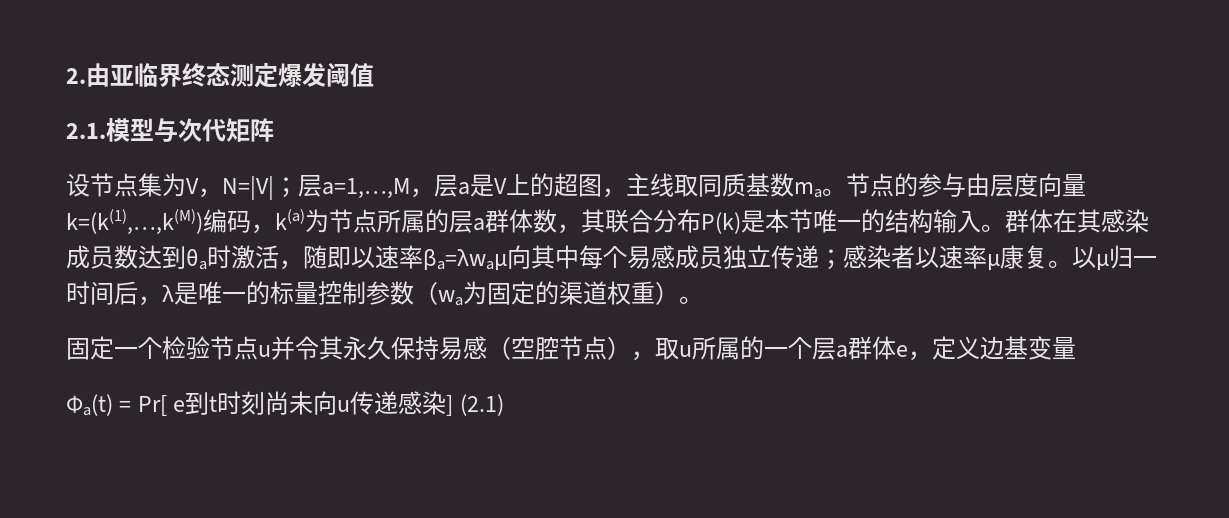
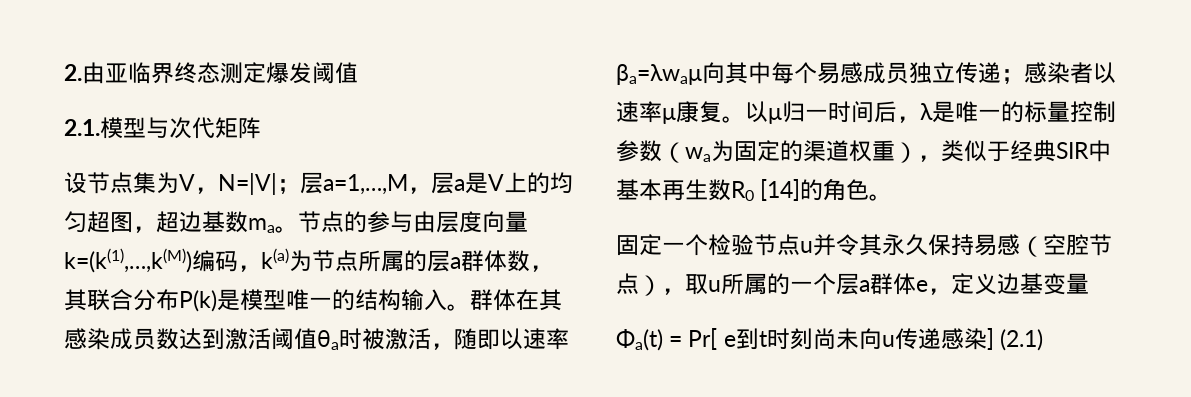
- 设节点集为V，N=|V|；层a=1,…,M，层a是V上的超图，主线取同质基数ma。
+ 设节点集为V，N=|V|；层a=1,…,M，层a是V上的均匀超图，超边基数ma。
- 节点的参与由层度向量k=(k(1),…,k(M))编码，k(a)为节点所属的层a群体数，其联合分布P(k)是本节唯一的结构输入。
+ 节点的参与由层度向量k=(k(1),…,k(M))编码，k(a)为节点所属的层a群体数，其联合分布P(k)是模型唯一的结构输入。
- 群体在其感染成员数达到θa时激活，随即以速率βa=λwaμ向其中每个易感成员独立传递；感染者以速率μ康复。
+ 群体在其感染成员数达到激活阈值θa时被激活，随即以速率βa=λwaμ向其中每个易感成员独立传递；感染者以速率μ康复。
- 以μ归一时间后，λ是唯一的标量控制参数（wa为固定的渠道权重）。
+ 以μ归一时间后，λ是唯一的标量控制参数（wa为固定的渠道权重），类似于经典SIR中基本再生数R0 [14]的角色。

